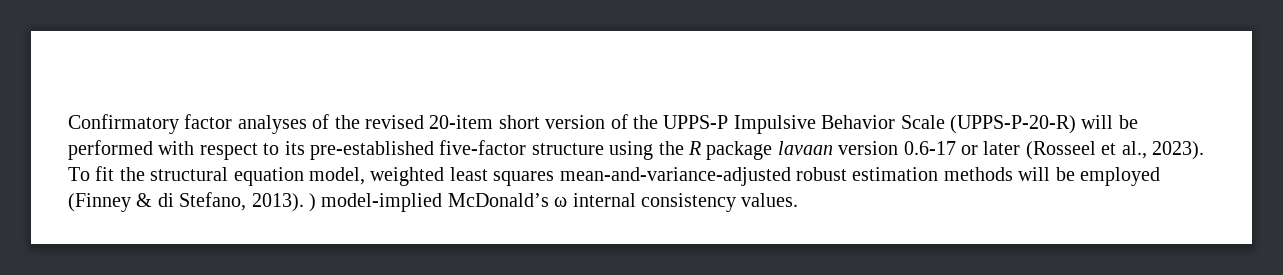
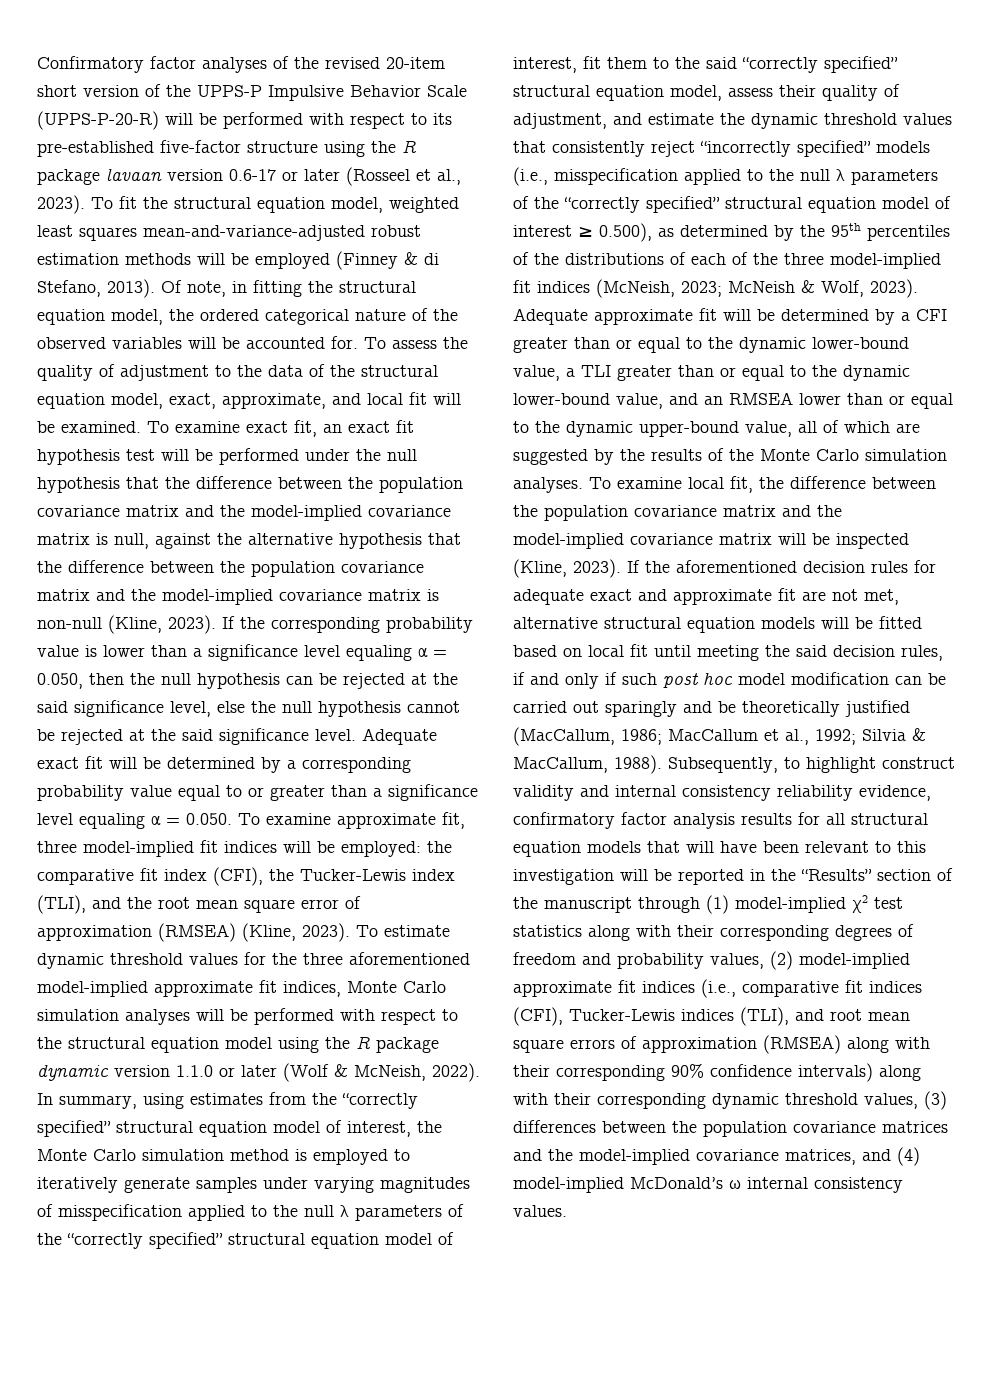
- To fit the structural equation model, weighted least squares mean-and-variance-adjusted robust estimation methods will be employed (Finney & di Stefano, 2013). ) model-implied McDonald’s ω internal consistency values.
+ To fit the structural equation model, weighted least squares mean-and-variance-adjusted robust estimation methods will be employed (Finney & di Stefano, 2013). Of note, in fitting the structural equation model, the ordered categorical nature of the observed variables will be accounted for. To assess the quality of adjustment to the data of the structural equation model, exact, approximate, and local fit will be examined. To examine exact fit, an exact fit hypothesis test will be performed under the null hypothesis that the difference between the population covariance matrix and the model-implied covariance matrix is null, against the alternative hypothesis that the difference between the population covariance matrix and the model-implied covariance matrix is non-null (Kline, 2023). If the corresponding probability value is lower than a significance level equaling α = 0.050, then the null hypothesis can be rejected at the said significance level, else the null hypothesis cannot be rejected at the said significance level. Adequate exact fit will be determined by a corresponding probability value equal to or greater than a significance level equaling α = 0.050. To examine approximate fit, three model-implied fit indices will be employed: the comparative fit index (CFI), the Tucker-Lewis index (TLI), and the root mean square error of approximation (RMSEA) (Kline, 2023). To estimate dynamic threshold values for the three aforementioned model-implied approximate fit indices, Monte Carlo simulation analyses will be performed with respect to the structural equation model using the R package dynamic version 1.1.0 or later (Wolf & McNeish, 2022). In summary, using estimates from the “correctly specified” structural equation model of interest, the Monte Carlo simulation method is employed to iteratively generate samples under varying magnitudes of misspecification applied to the null λ parameters of the “correctly specified” structural equation model of interest, fit them to the said “correctly specified” structural equation model, assess their quality of adjustment, and estimate the dynamic threshold values that consistently reject “incorrectly specified” models (i.e., misspecification applied to the null λ parameters of the “correctly specified” structural equation model of interest ≥ 0.500), as determined by the 95th percentiles of the distributions of each of the three model-implied fit indices (McNeish, 2023; McNeish & Wolf, 2023). Adequate approximate fit will be determined by a CFI greater than or equal to the dynamic lower-bound value, a TLI greater than or equal to the dynamic lower-bound value, and an RMSEA lower than or equal to the dynamic upper-bound value, all of which are suggested by the results of the Monte Carlo simulation analyses. To examine local fit, the difference between the population covariance matrix and the model-implied covariance matrix will be inspected (Kline, 2023). If the aforementioned decision rules for adequate exact and approximate fit are not met, alternative structural equation models will be fitted based on local fit until meeting the said decision rules, if and only if such post hoc model modification can be carried out sparingly and be theoretically justified (MacCallum, 1986; MacCallum et al., 1992; Silvia & MacCallum, 1988). Subsequently, to highlight construct validity and internal consistency reliability evidence, confirmatory factor analysis results for all structural equation models that will have been relevant to this investigation will be reported in the “Results” section of the manuscript through (1) model-implied χ2 test statistics along with their corresponding degrees of freedom and probability values, (2) model-implied approximate fit indices (i.e., comparative fit indices (CFI), Tucker-Lewis indices (TLI), and root mean square errors of approximation (RMSEA) along with their corresponding 90% confidence intervals) along with their corresponding dynamic threshold values, (3) differences between the population covariance matrices and the model-implied covariance matrices, and (4) model-implied McDonald’s ω internal consistency values.

